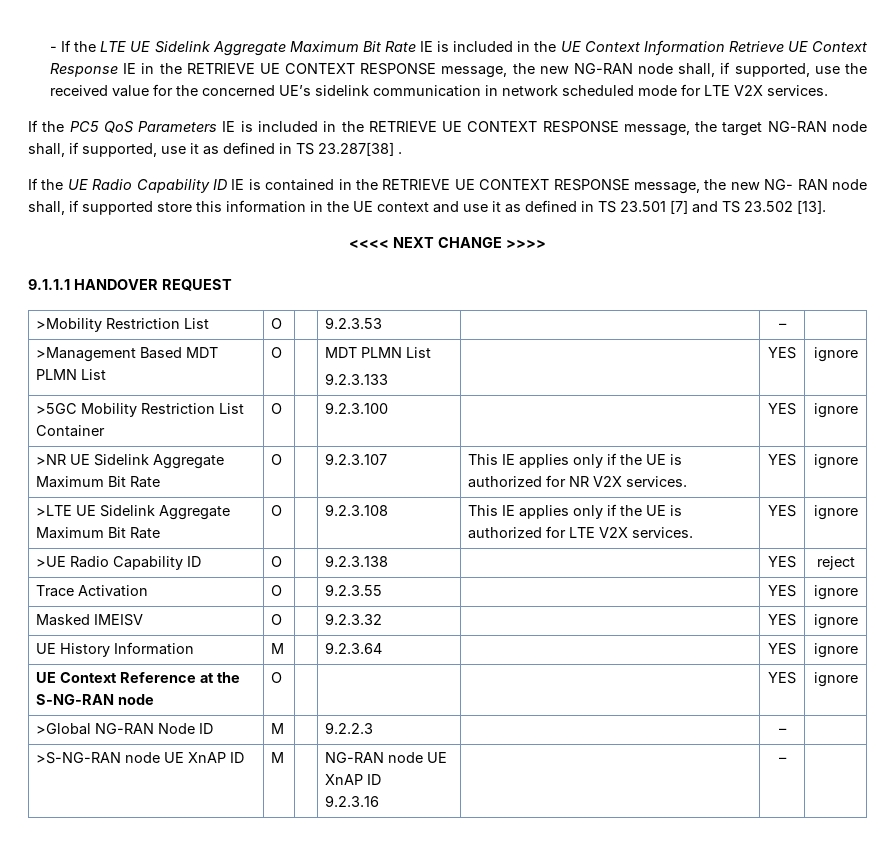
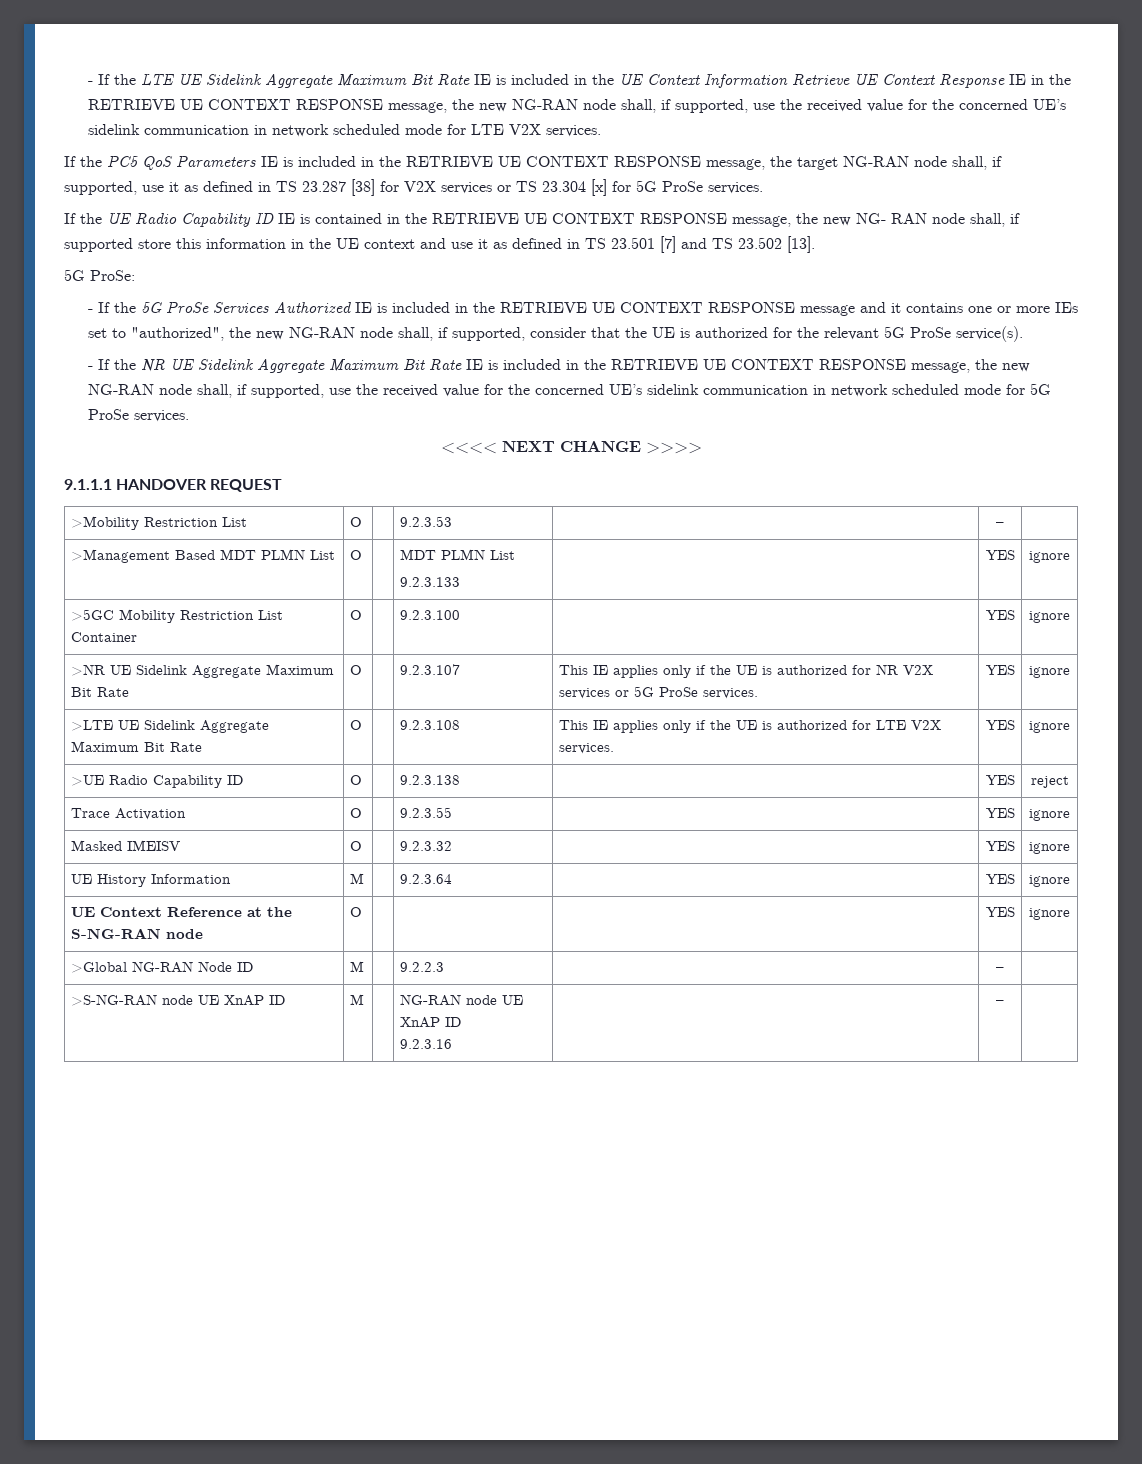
- If the PC5 QoS Parameters IE is included in the RETRIEVE UE CONTEXT RESPONSE message, the target NG-RAN node shall, if supported, use it as defined in TS 23.287[38] .
+ If the PC5 QoS Parameters IE is included in the RETRIEVE UE CONTEXT RESPONSE message, the target NG-RAN node shall, if supported, use it as defined in TS 23.287 [38] for V2X services or TS 23.304 [x] for 5G ProSe services.
+ 5G ProSe:
+ - If the 5G ProSe Services Authorized IE is included in the RETRIEVE UE CONTEXT RESPONSE message and it contains one or more IEs set to "authorized", the new NG-RAN node shall, if supported, consider that the UE is authorized for the relevant 5G ProSe service(s).
+ - If the NR UE Sidelink Aggregate Maximum Bit Rate IE is included in the RETRIEVE UE CONTEXT RESPONSE message, the new NG-RAN node shall, if supported, use the received value for the concerned UE’s sidelink communication in network scheduled mode for 5G ProSe services.
- >NR UE Sidelink Aggregate Maximum Bit Rate | O | | 9.2.3.107 | This IE applies only if the UE is authorized for NR V2X services. | YES | ignore
+ >NR UE Sidelink Aggregate Maximum Bit Rate | O | | 9.2.3.107 | This IE applies only if the UE is authorized for NR V2X services or 5G ProSe services. | YES | ignore

